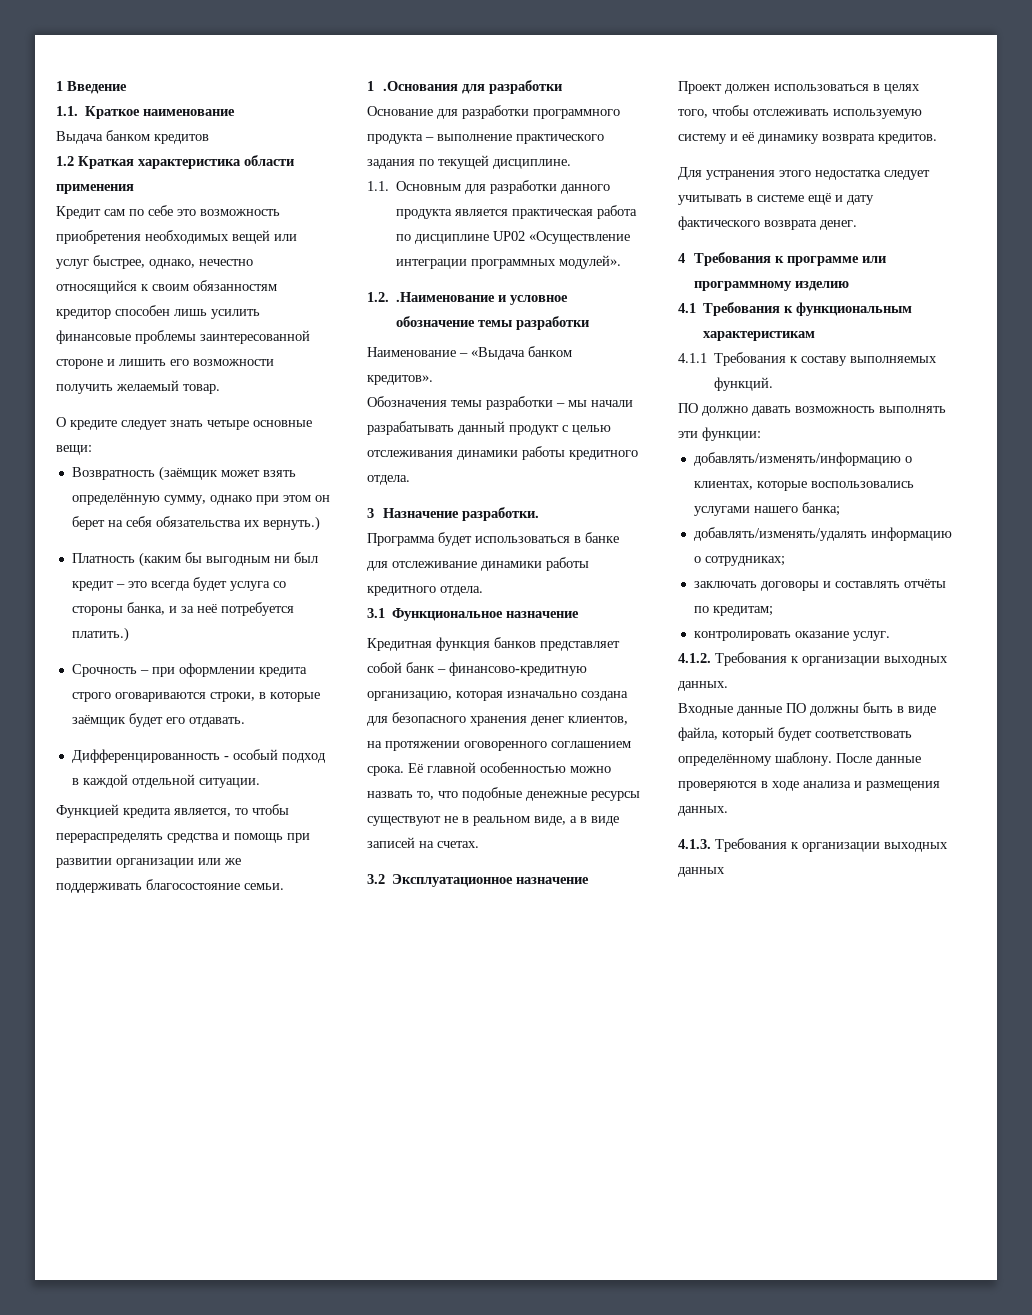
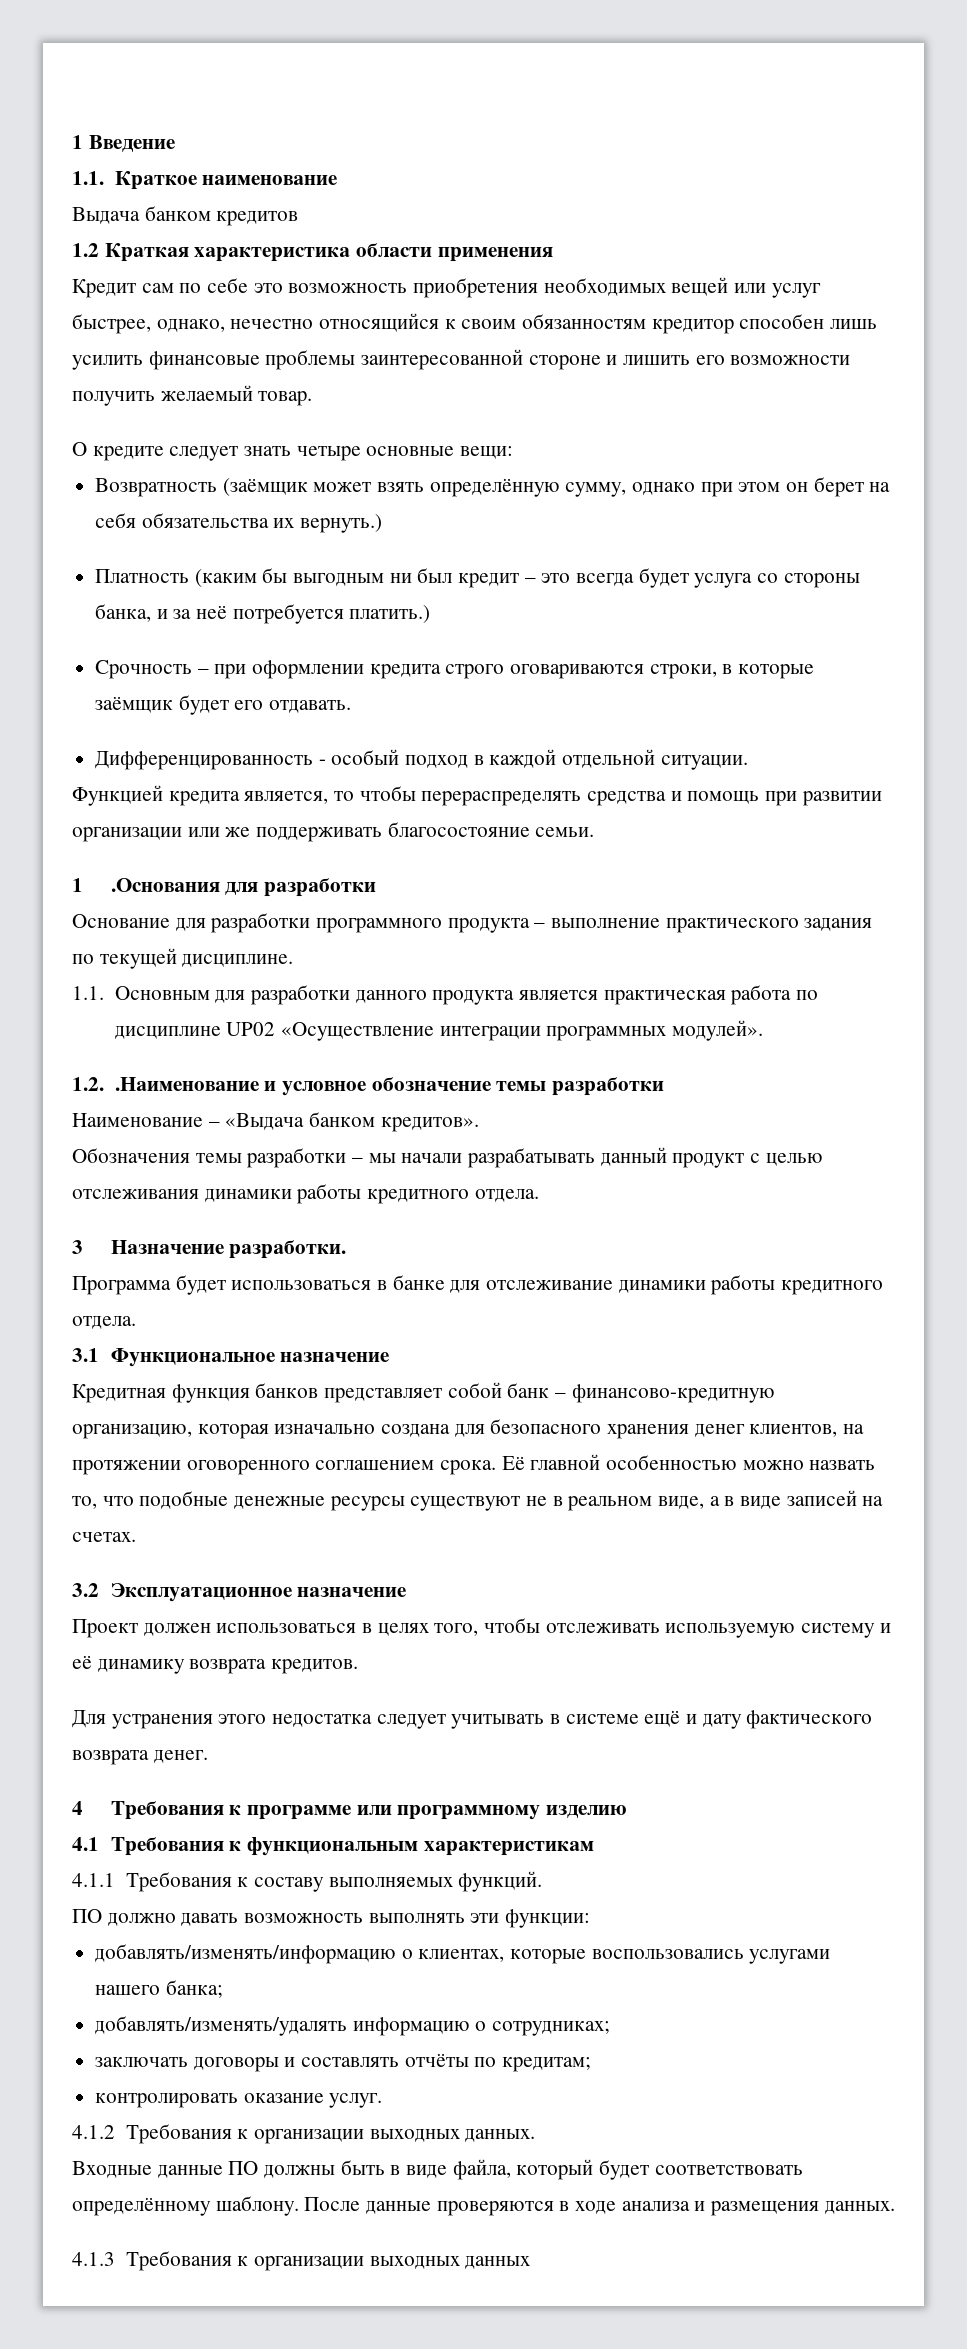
- 4.1.2. Требования к организации выходных данных.
+ 4.1.2 Требования к организации выходных данных.
- 4.1.3. Требования к организации выходных данных
+ 4.1.3 Требования к организации выходных данных

